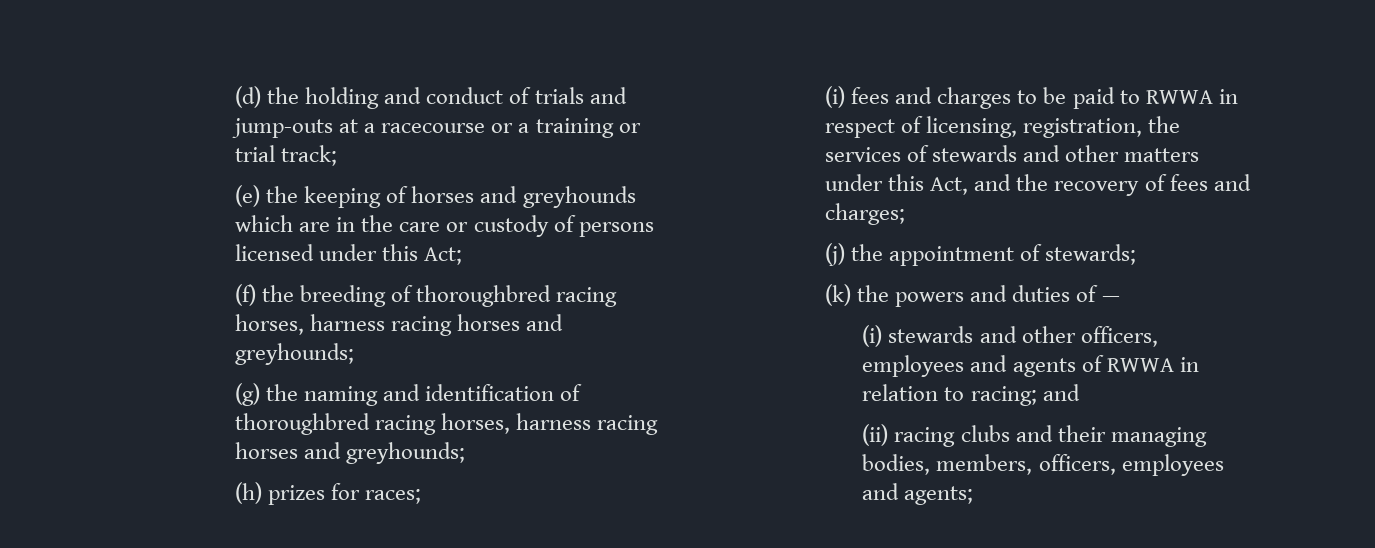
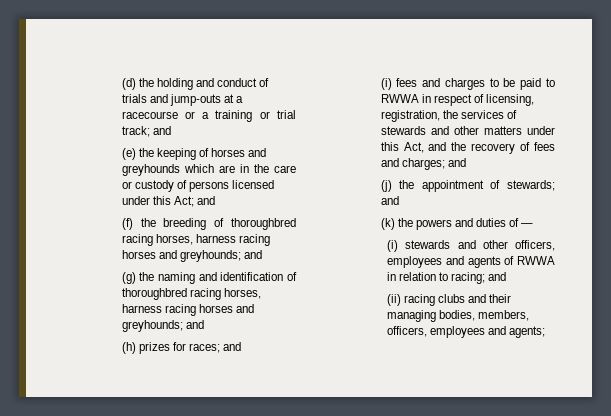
- (d) the holding and conduct of trials and jump-outs at a racecourse or a training or trial track;
+ (d) the holding and conduct of trials and jump-outs at a racecourse or a training or trial track; and
- (e) the keeping of horses and greyhounds which are in the care or custody of persons licensed under this Act;
+ (e) the keeping of horses and greyhounds which are in the care or custody of persons licensed under this Act; and
- (f) the breeding of thoroughbred racing horses, harness racing horses and greyhounds;
+ (f) the breeding of thoroughbred racing horses, harness racing horses and greyhounds; and
- (g) the naming and identification of thoroughbred racing horses, harness racing horses and greyhounds;
+ (g) the naming and identification of thoroughbred racing horses, harness racing horses and greyhounds; and
- (h) prizes for races;
+ (h) prizes for races; and
- (i) fees and charges to be paid to RWWA in respect of licensing, registration, the services of stewards and other matters under this Act, and the recovery of fees and charges;
+ (i) fees and charges to be paid to RWWA in respect of licensing, registration, the services of stewards and other matters under this Act, and the recovery of fees and charges; and
- (j) the appointment of stewards;
+ (j) the appointment of stewards; and

